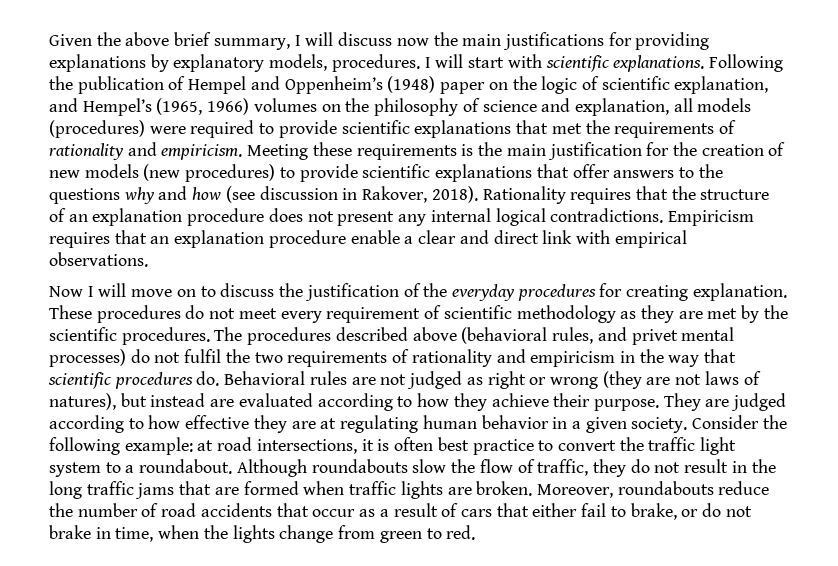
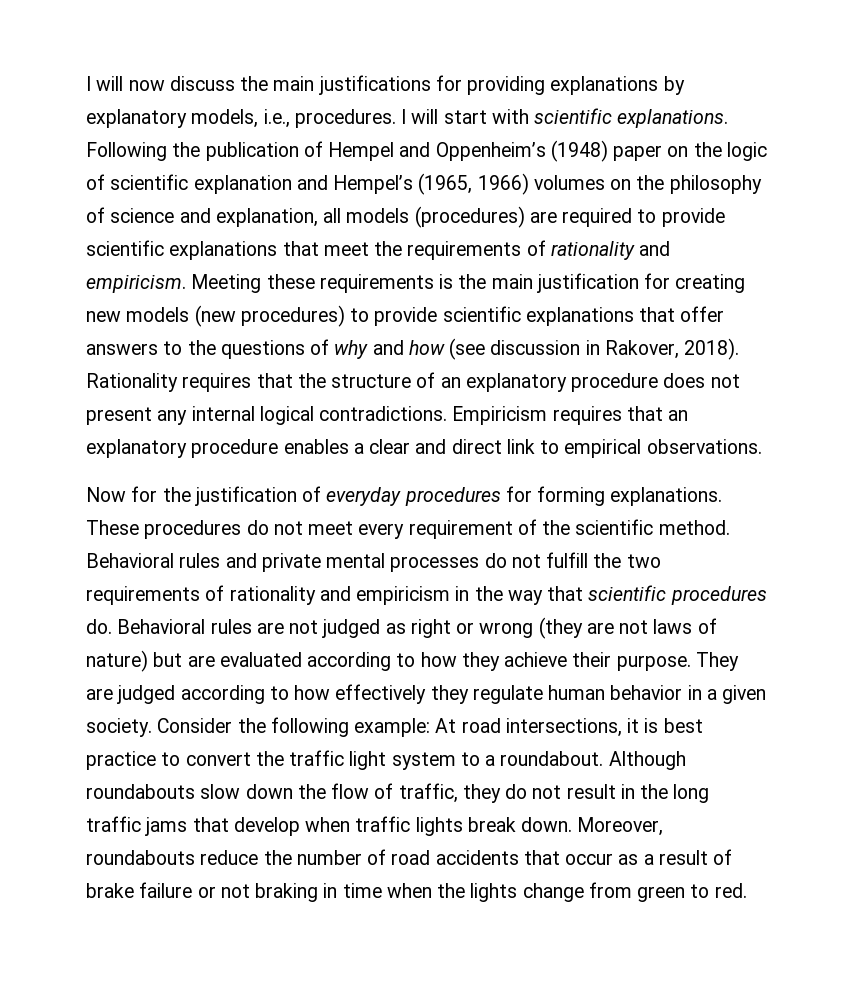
- Given the above brief summary, I will discuss now the main justifications for providing explanations by explanatory models, procedures.
+ I will now discuss the main justifications for providing explanations by explanatory models, i.e., procedures.
- Following the publication of Hempel and Oppenheim’s (1948) paper on the logic of scientific explanation, and Hempel’s (1965, 1966) volumes on the philosophy of science and explanation, all models (procedures) were required to provide scientific explanations that met the requirements of rationality and empiricism.
+ Following the publication of Hempel and Oppenheim’s (1948) paper on the logic of scientific explanation and Hempel’s (1965, 1966) volumes on the philosophy of science and explanation, all models (procedures) are required to provide scientific explanations that meet the requirements of rationality and empiricism.
- Meeting these requirements is the main justification for the creation of new models (new procedures) to provide scientific explanations that offer answers to the questions why and how (see discussion in Rakover, 2018).
+ Meeting these requirements is the main justification for creating new models (new procedures) to provide scientific explanations that offer answers to the questions of why and how (see discussion in Rakover, 2018).
- Rationality requires that the structure of an explanation procedure does not present any internal logical contradictions.
+ Rationality requires that the structure of an explanatory procedure does not present any internal logical contradictions.
- Empiricism requires that an explanation procedure enable a clear and direct link with empirical observations.
+ Empiricism requires that an explanatory procedure enables a clear and direct link to empirical observations.
- Now I will move on to discuss the justification of the everyday procedures for creating explanation.
+ Now for the justification of everyday procedures for forming explanations.
- These procedures do not meet every requirement of scientific methodology as they are met by the scientific procedures. The procedures described above (behavioral rules, and privet mental processes) do not fulfil the two requirements of rationality and empiricism in the way that scientific procedures do.
+ These procedures do not meet every requirement of the scientific method. Behavioral rules and private mental processes do not fulfill the two requirements of rationality and empiricism in the way that scientific procedures do.
- Behavioral rules are not judged as right or wrong (they are not laws of natures), but instead are evaluated according to how they achieve their purpose.
+ Behavioral rules are not judged as right or wrong (they are not laws of nature) but are evaluated according to how they achieve their purpose.
- They are judged according to how effective they are at regulating human behavior in a given society.
+ They are judged according to how effectively they regulate human behavior in a given society.
- Consider the following example: at road intersections, it is often best practice to convert the traffic light system to a roundabout.
+ Consider the following example: At road intersections, it is best practice to convert the traffic light system to a roundabout.
- Although roundabouts slow the flow of traffic, they do not result in the long traffic jams that are formed when traffic lights are broken.
+ Although roundabouts slow down the flow of traffic, they do not result in the long traffic jams that develop when traffic lights break down.
- Moreover, roundabouts reduce the number of road accidents that occur as a result of cars that either fail to brake, or do not brake in time, when the lights change from green to red.
+ Moreover, roundabouts reduce the number of road accidents that occur as a result of brake failure or not braking in time when the lights change from green to red.

